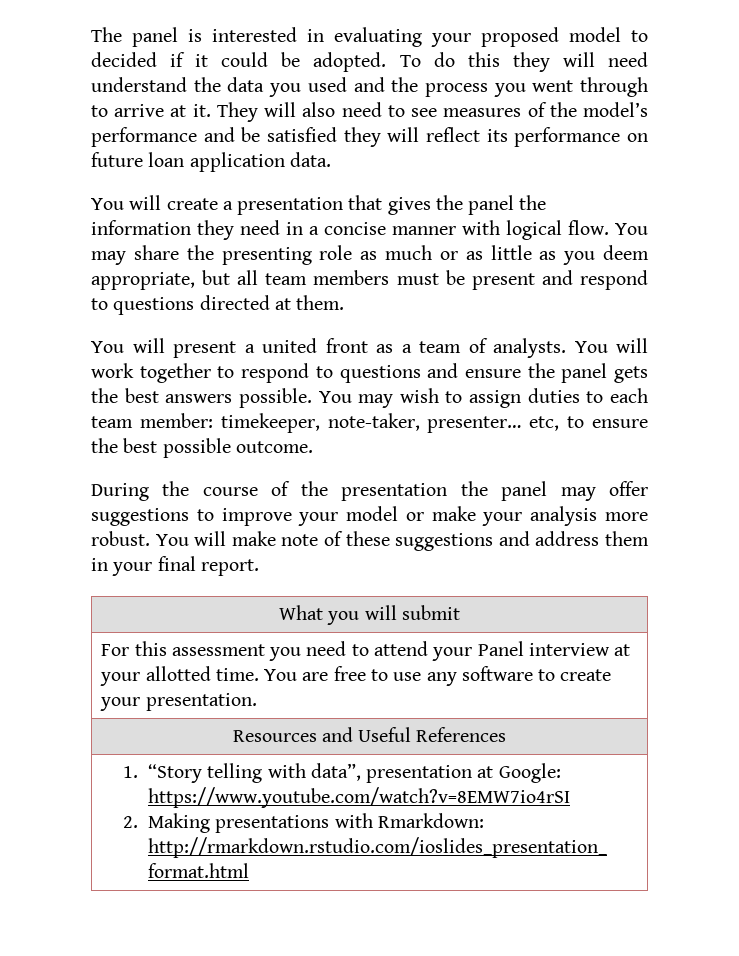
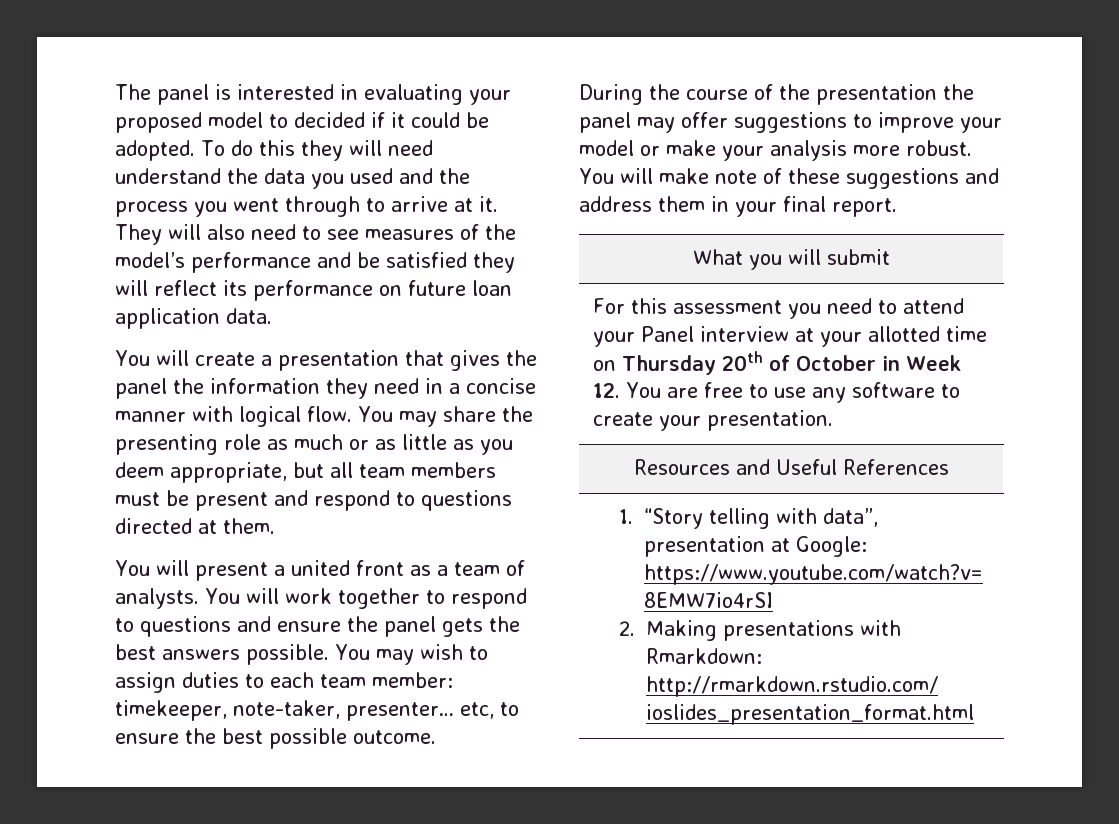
- For this assessment you need to attend your Panel interview at your allotted time. You are free to use any software to create your presentation.
+ For this assessment you need to attend your Panel interview at your allotted time on Thursday 20th of October in Week 12. You are free to use any software to create your presentation.

